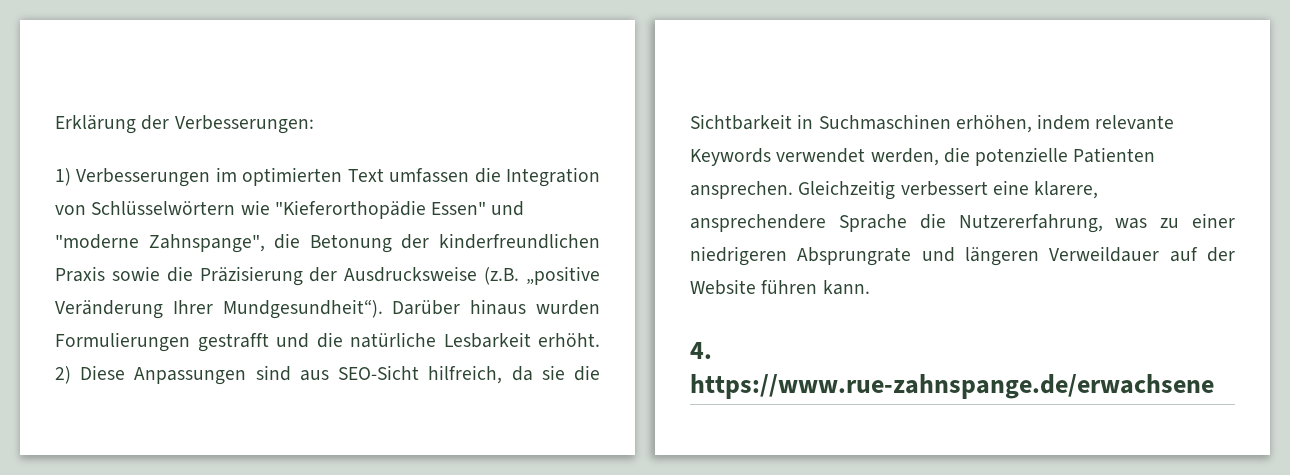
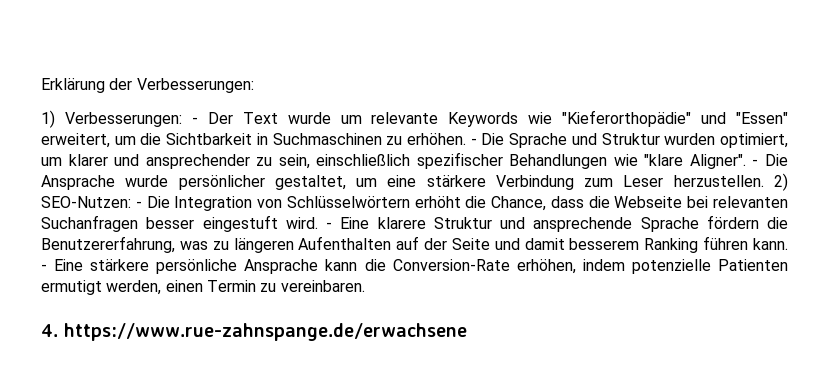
- 1) Verbesserungen im optimierten Text umfassen die Integration von Schlüsselwörtern wie "Kieferorthopädie Essen" und "moderne Zahnspange", die Betonung der kinderfreundlichen Praxis sowie die Präzisierung der Ausdrucksweise (z.B. „positive Veränderung Ihrer Mundgesundheit“). Darüber hinaus wurden Formulierungen gestrafft und die natürliche Lesbarkeit erhöht. 2) Diese Anpassungen sind aus SEO-Sicht hilfreich, da sie die Sichtbarkeit in Suchmaschinen erhöhen, indem relevante Keywords verwendet werden, die potenzielle Patienten ansprechen. Gleichzeitig verbessert eine klarere, ansprechendere Sprache die Nutzererfahrung, was zu einer niedrigeren Absprungrate und längeren Verweildauer auf der Website führen kann.
+ 1) Verbesserungen: - Der Text wurde um relevante Keywords wie "Kieferorthopädie" und "Essen" erweitert, um die Sichtbarkeit in Suchmaschinen zu erhöhen. - Die Sprache und Struktur wurden optimiert, um klarer und ansprechender zu sein, einschließlich spezifischer Behandlungen wie "klare Aligner". - Die Ansprache wurde persönlicher gestaltet, um eine stärkere Verbindung zum Leser herzustellen. 2) SEO-Nutzen: - Die Integration von Schlüsselwörtern erhöht die Chance, dass die Webseite bei relevanten Suchanfragen besser eingestuft wird. - Eine klarere Struktur und ansprechende Sprache fördern die Benutzererfahrung, was zu längeren Aufenthalten auf der Seite und damit besserem Ranking führen kann. - Eine stärkere persönliche Ansprache kann die Conversion-Rate erhöhen, indem potenzielle Patienten ermutigt werden, einen Termin zu vereinbaren.

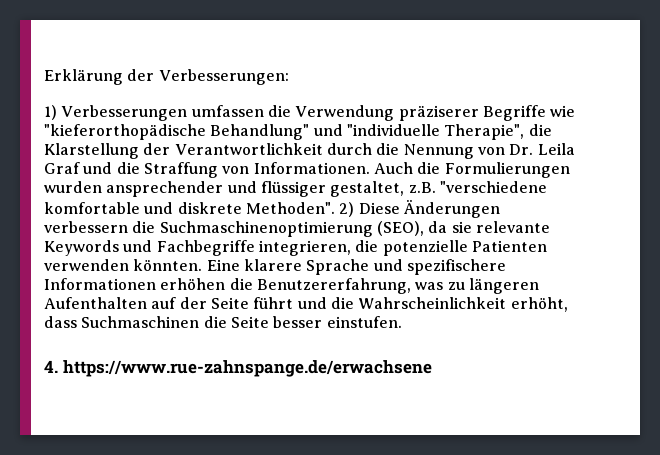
- 1) Verbesserungen: - Der Text wurde um relevante Keywords wie "Kieferorthopädie" und "Essen" erweitert, um die Sichtbarkeit in Suchmaschinen zu erhöhen. - Die Sprache und Struktur wurden optimiert, um klarer und ansprechender zu sein, einschließlich spezifischer Behandlungen wie "klare Aligner". - Die Ansprache wurde persönlicher gestaltet, um eine stärkere Verbindung zum Leser herzustellen. 2) SEO-Nutzen: - Die Integration von Schlüsselwörtern erhöht die Chance, dass die Webseite bei relevanten Suchanfragen besser eingestuft wird. - Eine klarere Struktur und ansprechende Sprache fördern die Benutzererfahrung, was zu längeren Aufenthalten auf der Seite und damit besserem Ranking führen kann. - Eine stärkere persönliche Ansprache kann die Conversion-Rate erhöhen, indem potenzielle Patienten ermutigt werden, einen Termin zu vereinbaren.
+ 1) Verbesserungen umfassen die Verwendung präziserer Begriffe wie "kieferorthopädische Behandlung" und "individuelle Therapie", die Klarstellung der Verantwortlichkeit durch die Nennung von Dr. Leila Graf und die Straffung von Informationen. Auch die Formulierungen wurden ansprechender und flüssiger gestaltet, z.B. "verschiedene komfortable und diskrete Methoden". 2) Diese Änderungen verbessern die Suchmaschinenoptimierung (SEO), da sie relevante Keywords und Fachbegriffe integrieren, die potenzielle Patienten verwenden könnten. Eine klarere Sprache und spezifischere Informationen erhöhen die Benutzererfahrung, was zu längeren Aufenthalten auf der Seite führt und die Wahrscheinlichkeit erhöht, dass Suchmaschinen die Seite besser einstufen.

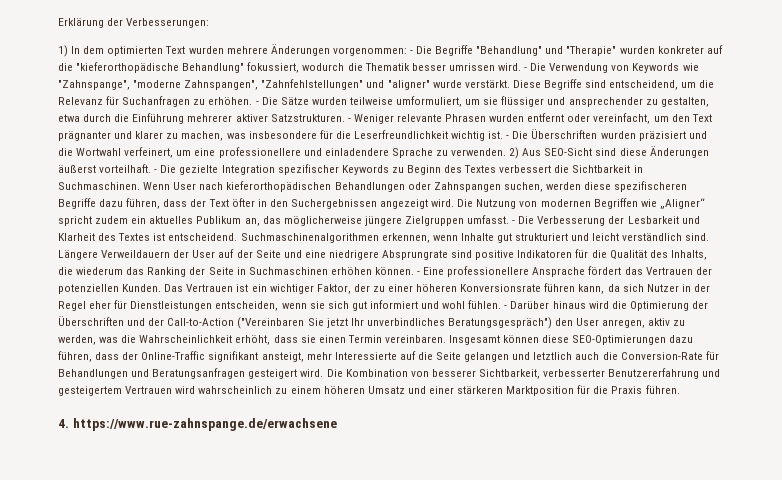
- 1) Verbesserungen umfassen die Verwendung präziserer Begriffe wie "kieferorthopädische Behandlung" und "individuelle Therapie", die Klarstellung der Verantwortlichkeit durch die Nennung von Dr. Leila Graf und die Straffung von Informationen. Auch die Formulierungen wurden ansprechender und flüssiger gestaltet, z.B. "verschiedene komfortable und diskrete Methoden". 2) Diese Änderungen verbessern die Suchmaschinenoptimierung (SEO), da sie relevante Keywords und Fachbegriffe integrieren, die potenzielle Patienten verwenden könnten. Eine klarere Sprache und spezifischere Informationen erhöhen die Benutzererfahrung, was zu längeren Aufenthalten auf der Seite führt und die Wahrscheinlichkeit erhöht, dass Suchmaschinen die Seite besser einstufen.
+ 1) In dem optimierten Text wurden mehrere Änderungen vorgenommen: - Die Begriffe "Behandlung" und "Therapie" wurden konkreter auf die "kieferorthopädische Behandlung" fokussiert, wodurch die Thematik besser umrissen wird. - Die Verwendung von Keywords wie "Zahnspange", "moderne Zahnspangen", "Zahnfehlstellungen" und "aligner" wurde verstärkt. Diese Begriffe sind entscheidend, um die Relevanz für Suchanfragen zu erhöhen. - Die Sätze wurden teilweise umformuliert, um sie flüssiger und ansprechender zu gestalten, etwa durch die Einführung mehrerer aktiver Satzstrukturen. - Weniger relevante Phrasen wurden entfernt oder vereinfacht, um den Text prägnanter und klarer zu machen, was insbesondere für die Leserfreundlichkeit wichtig ist. - Die Überschriften wurden präzisiert und die Wortwahl verfeinert, um eine professionellere und einladendere Sprache zu verwenden. 2) Aus SEO-Sicht sind diese Änderungen äußerst vorteilhaft. - Die gezielte Integration spezifischer Keywords zu Beginn des Textes verbessert die Sichtbarkeit in Suchmaschinen. Wenn User nach kieferorthopädischen Behandlungen oder Zahnspangen suchen, werden diese spezifischeren Begriffe dazu führen, dass der Text öfter in den Suchergebnissen angezeigt wird. Die Nutzung von modernen Begriffen wie „Aligner“ spricht zudem ein aktuelles Publikum an, das möglicherweise jüngere Zielgruppen umfasst. - Die Verbesserung der Lesbarkeit und Klarheit des Textes ist entscheidend. Suchmaschinenalgorithmen erkennen, wenn Inhalte gut strukturiert und leicht verständlich sind. Längere Verweildauern der User auf der Seite und eine niedrigere Absprungrate sind positive Indikatoren für die Qualität des Inhalts, die wiederum das Ranking der Seite in Suchmaschinen erhöhen können. - Eine professionellere Ansprache fördert das Vertrauen der potenziellen Kunden. Das Vertrauen ist ein wichtiger Faktor, der zu einer höheren Konversionsrate führen kann, da sich Nutzer in der Regel eher für Dienstleistungen entscheiden, wenn sie sich gut informiert und wohl fühlen. - Darüber hinaus wird die Optimierung der Überschriften und der Call-to-Action ("Vereinbaren Sie jetzt Ihr unverbindliches Beratungsgespräch") den User anregen, aktiv zu werden, was die Wahrscheinlichkeit erhöht, dass sie einen Termin vereinbaren. Insgesamt können diese SEO-Optimierungen dazu führen, dass der Online-Traffic signifikant ansteigt, mehr Interessierte auf die Seite gelangen und letztlich auch die Conversion-Rate für Behandlungen und Beratungsanfragen gesteigert wird. Die Kombination von besserer Sichtbarkeit, verbesserter Benutzererfahrung und gesteigertem Vertrauen wird wahrscheinlich zu einem höheren Umsatz und einer stärkeren Marktposition für die Praxis führen.

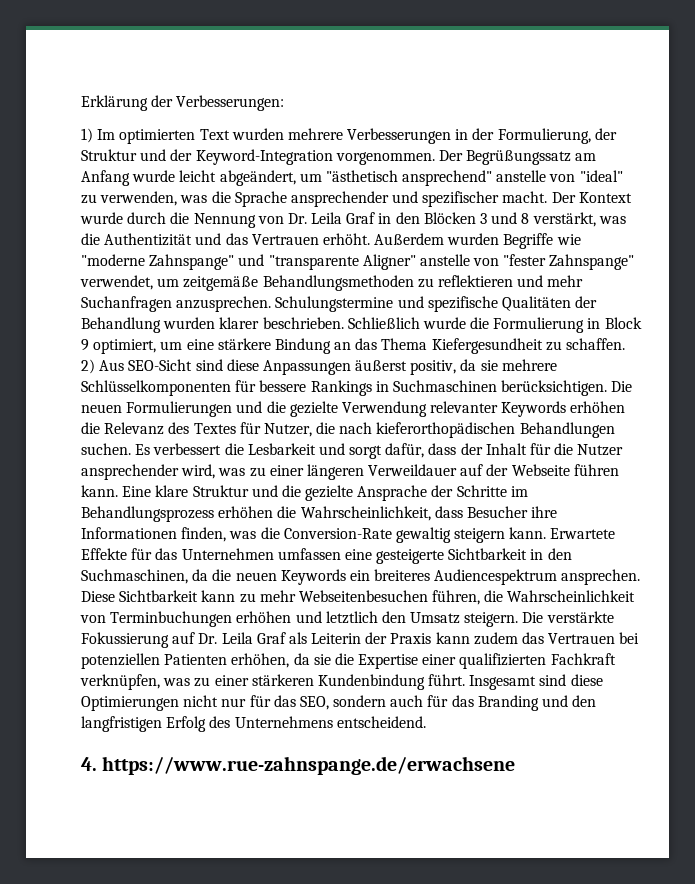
- 1) In dem optimierten Text wurden mehrere Änderungen vorgenommen: - Die Begriffe "Behandlung" und "Therapie" wurden konkreter auf die "kieferorthopädische Behandlung" fokussiert, wodurch die Thematik besser umrissen wird. - Die Verwendung von Keywords wie "Zahnspange", "moderne Zahnspangen", "Zahnfehlstellungen" und "aligner" wurde verstärkt. Diese Begriffe sind entscheidend, um die Relevanz für Suchanfragen zu erhöhen. - Die Sätze wurden teilweise umformuliert, um sie flüssiger und ansprechender zu gestalten, etwa durch die Einführung mehrerer aktiver Satzstrukturen. - Weniger relevante Phrasen wurden entfernt oder vereinfacht, um den Text prägnanter und klarer zu machen, was insbesondere für die Leserfreundlichkeit wichtig ist. - Die Überschriften wurden präzisiert und die Wortwahl verfeinert, um eine professionellere und einladendere Sprache zu verwenden.
+ 1) Im optimierten Text wurden mehrere Verbesserungen in der Formulierung, der Struktur und der Keyword-Integration vorgenommen. Der Begrüßungssatz am Anfang wurde leicht abgeändert, um "ästhetisch ansprechend" anstelle von "ideal" zu verwenden, was die Sprache ansprechender und spezifischer macht. Der Kontext wurde durch die Nennung von Dr. Leila Graf in den Blöcken 3 und 8 verstärkt, was die Authentizität und das Vertrauen erhöht. Außerdem wurden Begriffe wie "moderne Zahnspange" und "transparente Aligner" anstelle von "fester Zahnspange" verwendet, um zeitgemäße Behandlungsmethoden zu reflektieren und mehr Suchanfragen anzusprechen. Schulungstermine und spezifische Qualitäten der Behandlung wurden klarer beschrieben. Schließlich wurde die Formulierung in Block 9 optimiert, um eine stärkere Bindung an das Thema Kiefergesundheit zu schaffen.
- 2) Aus SEO-Sicht sind diese Änderungen äußerst vorteilhaft. - Die gezielte Integration spezifischer Keywords zu Beginn des Textes verbessert die Sichtbarkeit in Suchmaschinen. Wenn User nach kieferorthopädischen Behandlungen oder Zahnspangen suchen, werden diese spezifischeren Begriffe dazu führen, dass der Text öfter in den Suchergebnissen angezeigt wird. Die Nutzung von modernen Begriffen wie „Aligner“ spricht zudem ein aktuelles Publikum an, das möglicherweise jüngere Zielgruppen umfasst. - Die Verbesserung der Lesbarkeit und Klarheit des Textes ist entscheidend. Suchmaschinenalgorithmen erkennen, wenn Inhalte gut strukturiert und leicht verständlich sind. Längere Verweildauern der User auf der Seite und eine niedrigere Absprungrate sind positive Indikatoren für die Qualität des Inhalts, die wiederum das Ranking der Seite in Suchmaschinen erhöhen können. - Eine professionellere Ansprache fördert das Vertrauen der potenziellen Kunden. Das Vertrauen ist ein wichtiger Faktor, der zu einer höheren Konversionsrate führen kann, da sich Nutzer in der Regel eher für Dienstleistungen entscheiden, wenn sie sich gut informiert und wohl fühlen. - Darüber hinaus wird die Optimierung der Überschriften und der Call-to-Action ("Vereinbaren Sie jetzt Ihr unverbindliches Beratungsgespräch") den User anregen, aktiv zu werden, was die Wahrscheinlichkeit erhöht, dass sie einen Termin vereinbaren. Insgesamt können diese SEO-Optimierungen dazu führen, dass der Online-Traffic signifikant ansteigt, mehr Interessierte auf die Seite gelangen und letztlich auch die Conversion-Rate für Behandlungen und Beratungsanfragen gesteigert wird. Die Kombination von besserer Sichtbarkeit, verbesserter Benutzererfahrung und gesteigertem Vertrauen wird wahrscheinlich zu einem höheren Umsatz und einer stärkeren Marktposition für die Praxis führen.
+ 2) Aus SEO-Sicht sind diese Anpassungen äußerst positiv, da sie mehrere Schlüsselkomponenten für bessere Rankings in Suchmaschinen berücksichtigen. Die neuen Formulierungen und die gezielte Verwendung relevanter Keywords erhöhen die Relevanz des Textes für Nutzer, die nach kieferorthopädischen Behandlungen suchen. Es verbessert die Lesbarkeit und sorgt dafür, dass der Inhalt für die Nutzer ansprechender wird, was zu einer längeren Verweildauer auf der Webseite führen kann. Eine klare Struktur und die gezielte Ansprache der Schritte im Behandlungsprozess erhöhen die Wahrscheinlichkeit, dass Besucher ihre Informationen finden, was die Conversion-Rate gewaltig steigern kann. Erwartete Effekte für das Unternehmen umfassen eine gesteigerte Sichtbarkeit in den Suchmaschinen, da die neuen Keywords ein breiteres Audiencespektrum ansprechen. Diese Sichtbarkeit kann zu mehr Webseitenbesuchen führen, die Wahrscheinlichkeit von Terminbuchungen erhöhen und letztlich den Umsatz steigern. Die verstärkte Fokussierung auf Dr. Leila Graf als Leiterin der Praxis kann zudem das Vertrauen bei potenziellen Patienten erhöhen, da sie die Expertise einer qualifizierten Fachkraft verknüpfen, was zu einer stärkeren Kundenbindung führt. Insgesamt sind diese Optimierungen nicht nur für das SEO, sondern auch für das Branding und den langfristigen Erfolg des Unternehmens entscheidend.

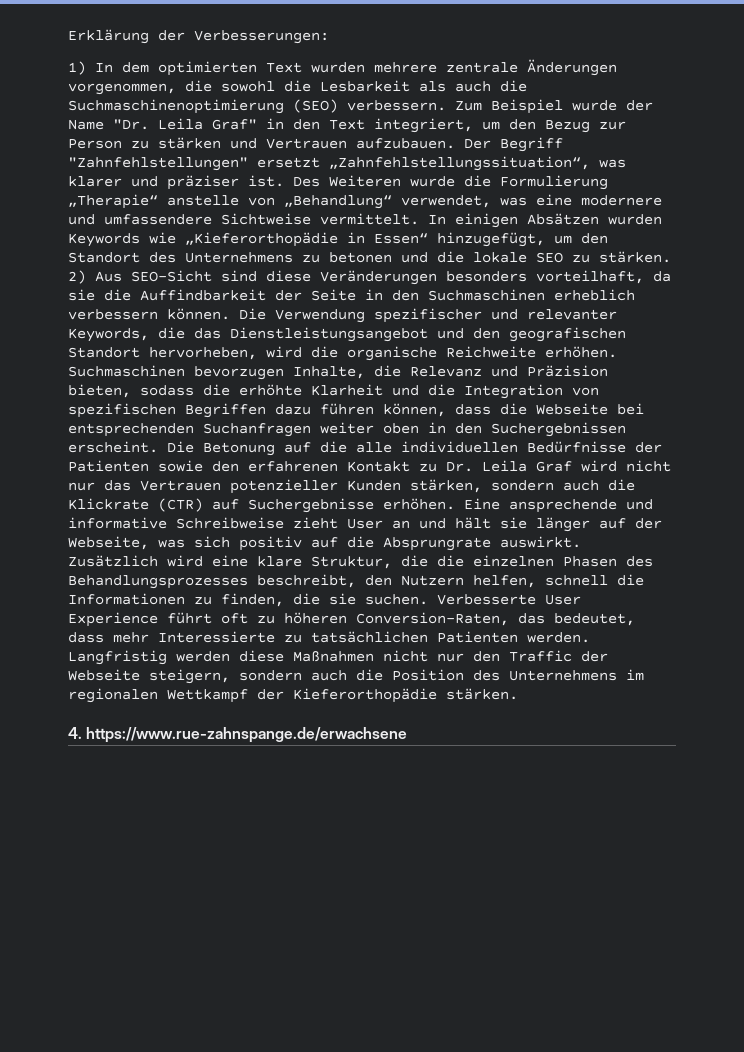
- 1) Im optimierten Text wurden mehrere Verbesserungen in der Formulierung, der Struktur und der Keyword-Integration vorgenommen. Der Begrüßungssatz am Anfang wurde leicht abgeändert, um "ästhetisch ansprechend" anstelle von "ideal" zu verwenden, was die Sprache ansprechender und spezifischer macht. Der Kontext wurde durch die Nennung von Dr. Leila Graf in den Blöcken 3 und 8 verstärkt, was die Authentizität und das Vertrauen erhöht. Außerdem wurden Begriffe wie "moderne Zahnspange" und "transparente Aligner" anstelle von "fester Zahnspange" verwendet, um zeitgemäße Behandlungsmethoden zu reflektieren und mehr Suchanfragen anzusprechen. Schulungstermine und spezifische Qualitäten der Behandlung wurden klarer beschrieben. Schließlich wurde die Formulierung in Block 9 optimiert, um eine stärkere Bindung an das Thema Kiefergesundheit zu schaffen.
+ 1) In dem optimierten Text wurden mehrere zentrale Änderungen vorgenommen, die sowohl die Lesbarkeit als auch die Suchmaschinenoptimierung (SEO) verbessern. Zum Beispiel wurde der Name "Dr. Leila Graf" in den Text integriert, um den Bezug zur Person zu stärken und Vertrauen aufzubauen. Der Begriff "Zahnfehlstellungen" ersetzt „Zahnfehlstellungssituation“, was klarer und präziser ist. Des Weiteren wurde die Formulierung „Therapie“ anstelle von „Behandlung“ verwendet, was eine modernere und umfassendere Sichtweise vermittelt. In einigen Absätzen wurden Keywords wie „Kieferorthopädie in Essen“ hinzugefügt, um den Standort des Unternehmens zu betonen und die lokale SEO zu stärken.
- 2) Aus SEO-Sicht sind diese Anpassungen äußerst positiv, da sie mehrere Schlüsselkomponenten für bessere Rankings in Suchmaschinen berücksichtigen. Die neuen Formulierungen und die gezielte Verwendung relevanter Keywords erhöhen die Relevanz des Textes für Nutzer, die nach kieferorthopädischen Behandlungen suchen. Es verbessert die Lesbarkeit und sorgt dafür, dass der Inhalt für die Nutzer ansprechender wird, was zu einer längeren Verweildauer auf der Webseite führen kann. Eine klare Struktur und die gezielte Ansprache der Schritte im Behandlungsprozess erhöhen die Wahrscheinlichkeit, dass Besucher ihre Informationen finden, was die Conversion-Rate gewaltig steigern kann. Erwartete Effekte für das Unternehmen umfassen eine gesteigerte Sichtbarkeit in den Suchmaschinen, da die neuen Keywords ein breiteres Audiencespektrum ansprechen. Diese Sichtbarkeit kann zu mehr Webseitenbesuchen führen, die Wahrscheinlichkeit von Terminbuchungen erhöhen und letztlich den Umsatz steigern. Die verstärkte Fokussierung auf Dr. Leila Graf als Leiterin der Praxis kann zudem das Vertrauen bei potenziellen Patienten erhöhen, da sie die Expertise einer qualifizierten Fachkraft verknüpfen, was zu einer stärkeren Kundenbindung führt. Insgesamt sind diese Optimierungen nicht nur für das SEO, sondern auch für das Branding und den langfristigen Erfolg des Unternehmens entscheidend.
+ 2) Aus SEO-Sicht sind diese Veränderungen besonders vorteilhaft, da sie die Auffindbarkeit der Seite in den Suchmaschinen erheblich verbessern können. Die Verwendung spezifischer und relevanter Keywords, die das Dienstleistungsangebot und den geografischen Standort hervorheben, wird die organische Reichweite erhöhen. Suchmaschinen bevorzugen Inhalte, die Relevanz und Präzision bieten, sodass die erhöhte Klarheit und die Integration von spezifischen Begriffen dazu führen können, dass die Webseite bei entsprechenden Suchanfragen weiter oben in den Suchergebnissen erscheint. Die Betonung auf die alle individuellen Bedürfnisse der Patienten sowie den erfahrenen Kontakt zu Dr. Leila Graf wird nicht nur das Vertrauen potenzieller Kunden stärken, sondern auch die Klickrate (CTR) auf Suchergebnisse erhöhen. Eine ansprechende und informative Schreibweise zieht User an und hält sie länger auf der Webseite, was sich positiv auf die Absprungrate auswirkt. Zusätzlich wird eine klare Struktur, die die einzelnen Phasen des Behandlungsprozesses beschreibt, den Nutzern helfen, schnell die Informationen zu finden, die sie suchen. Verbesserte User Experience führt oft zu höheren Conversion-Raten, das bedeutet, dass mehr Interessierte zu tatsächlichen Patienten werden. Langfristig werden diese Maßnahmen nicht nur den Traffic der Webseite steigern, sondern auch die Position des Unternehmens im regionalen Wettkampf der Kieferorthopädie stärken.

